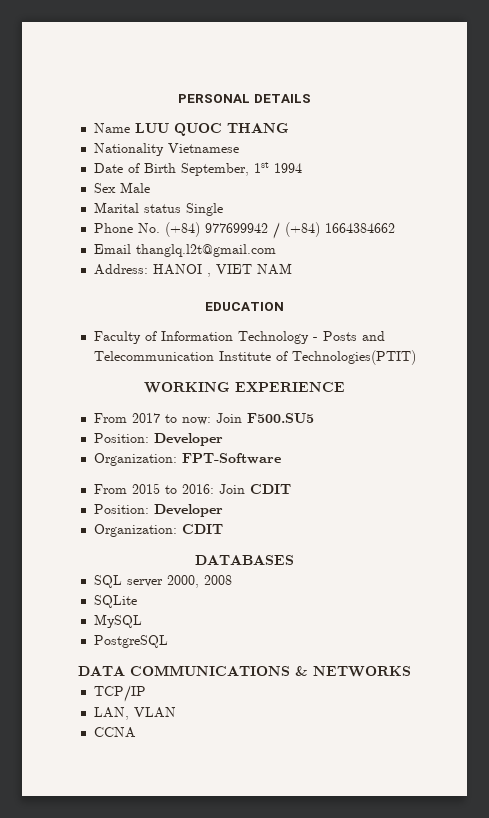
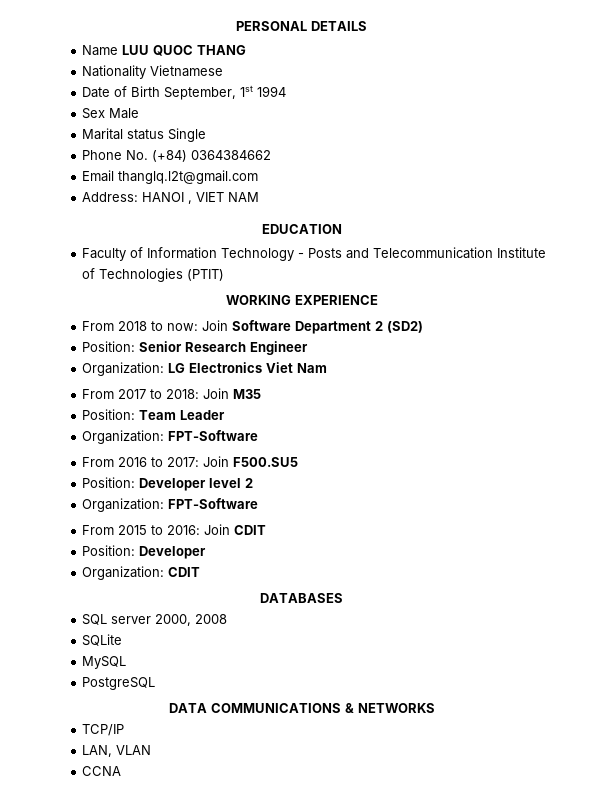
- Phone No. (+84) 977699942 / (+84) 1664384662
+ Phone No. (+84) 0364384662
- Faculty of Information Technology - Posts and Telecommunication Institute of Technologies(PTIT)
+ Faculty of Information Technology - Posts and Telecommunication Institute of Technologies (PTIT)
- From 2017 to now: Join F500.SU5
- Position: Developer
+ From 2018 to now: Join Software Department 2 (SD2)
+ Position: Senior Research Engineer
+ Organization: LG Electronics Viet Nam
+ From 2017 to 2018: Join M35
+ Position: Team Leader
+ Organization: FPT-Software
+ From 2016 to 2017: Join F500.SU5
+ Position: Developer level 2

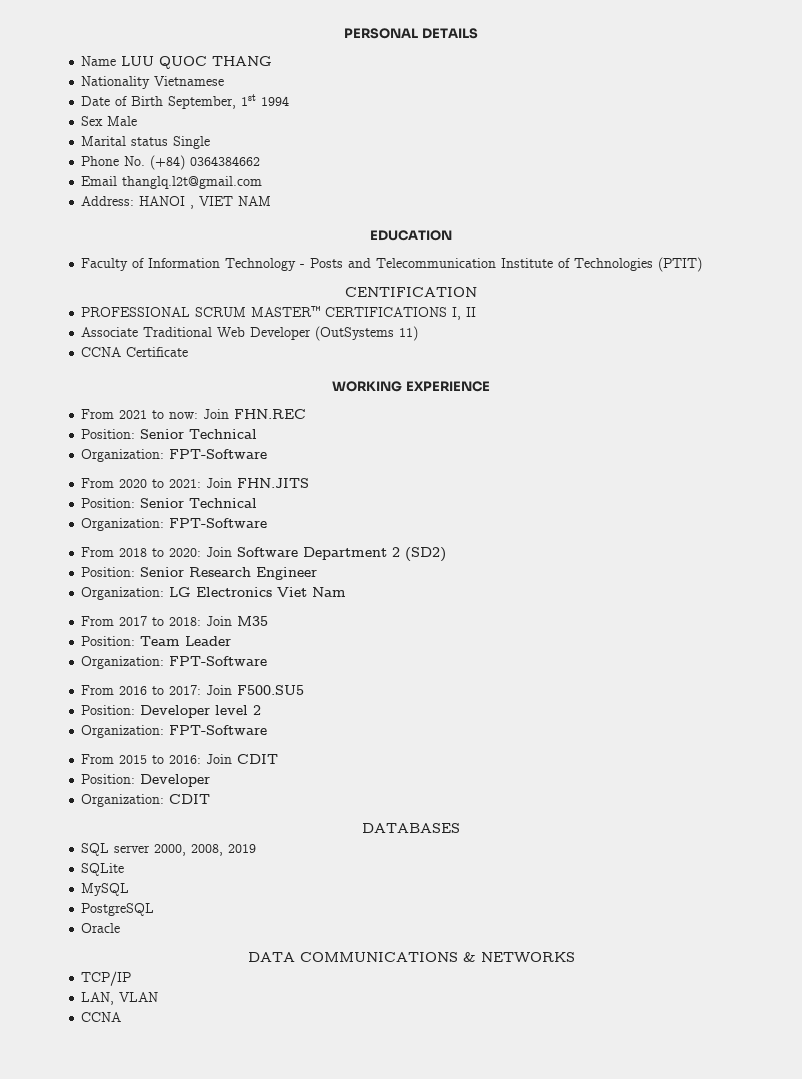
+ CENTIFICATION
+ PROFESSIONAL SCRUM MASTER™ CERTIFICATIONS I, II
+ Associate Traditional Web Developer (OutSystems 11)
+ CCNA Certificate
  WORKING EXPERIENCE
+ From 2021 to now: Join FHN.REC
+ Position: Senior Technical
+ Organization: FPT-Software
+ From 2020 to 2021: Join FHN.JITS
+ Position: Senior Technical
+ Organization: FPT-Software
- From 2018 to now: Join Software Department 2 (SD2)
+ From 2018 to 2020: Join Software Department 2 (SD2)
- SQL server 2000, 2008
+ SQL server 2000, 2008, 2019
+ Oracle

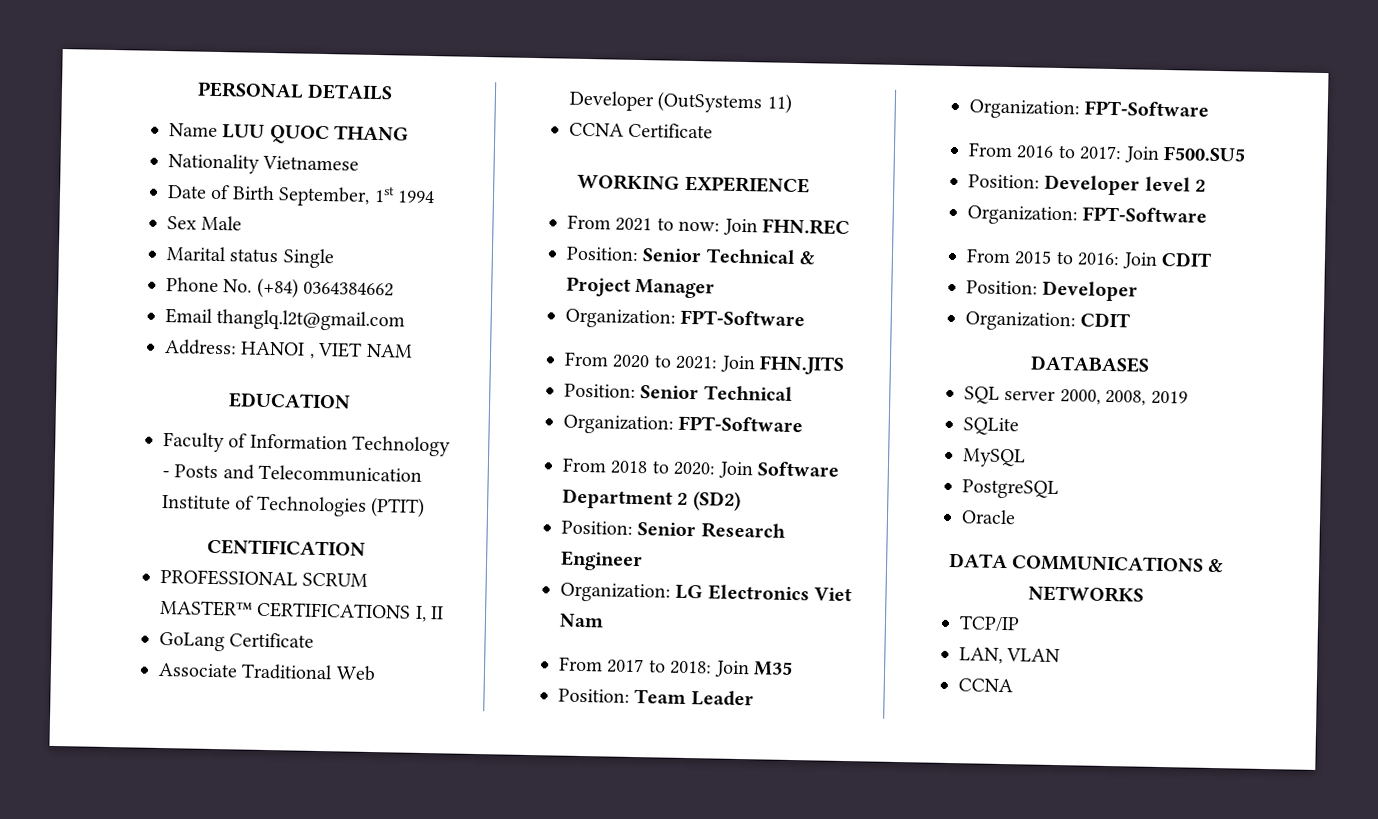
+ GoLang Certificate
  From 2021 to now: Join FHN.REC
- Position: Senior Technical
+ Position: Senior Technical & Project Manager

